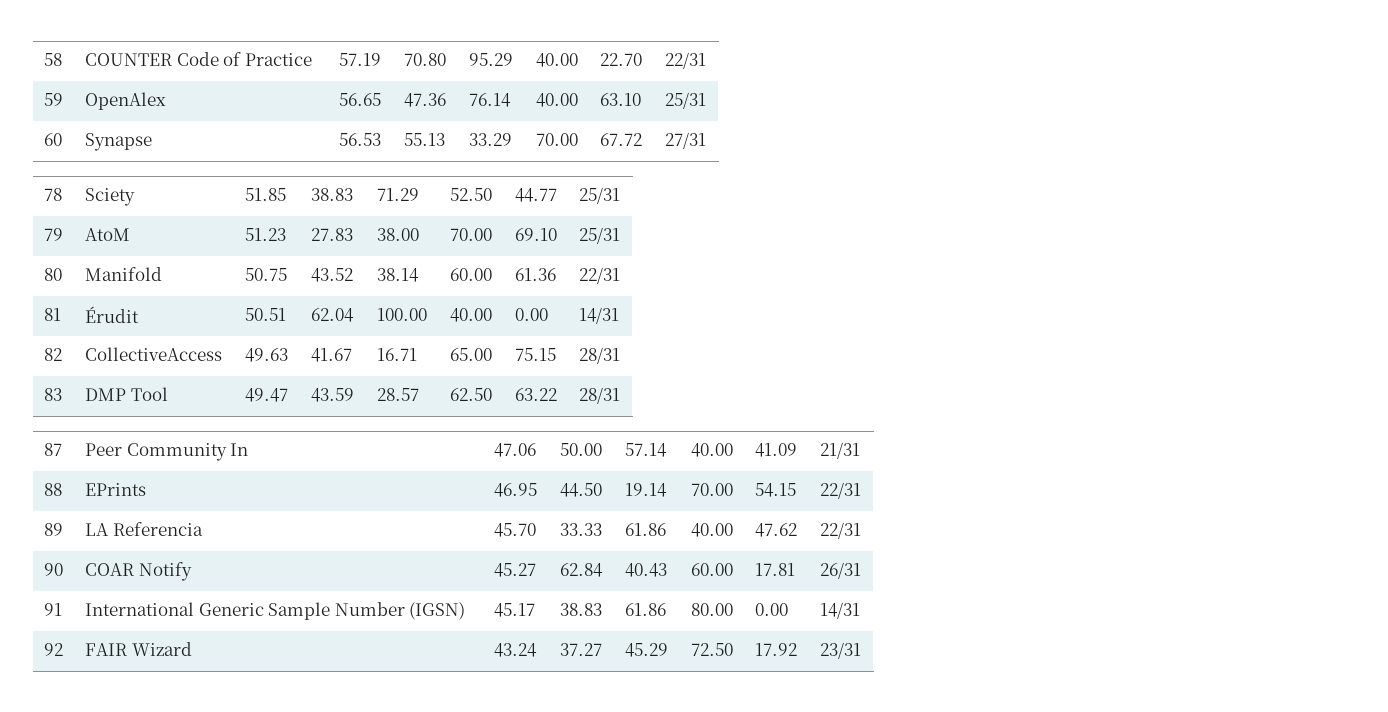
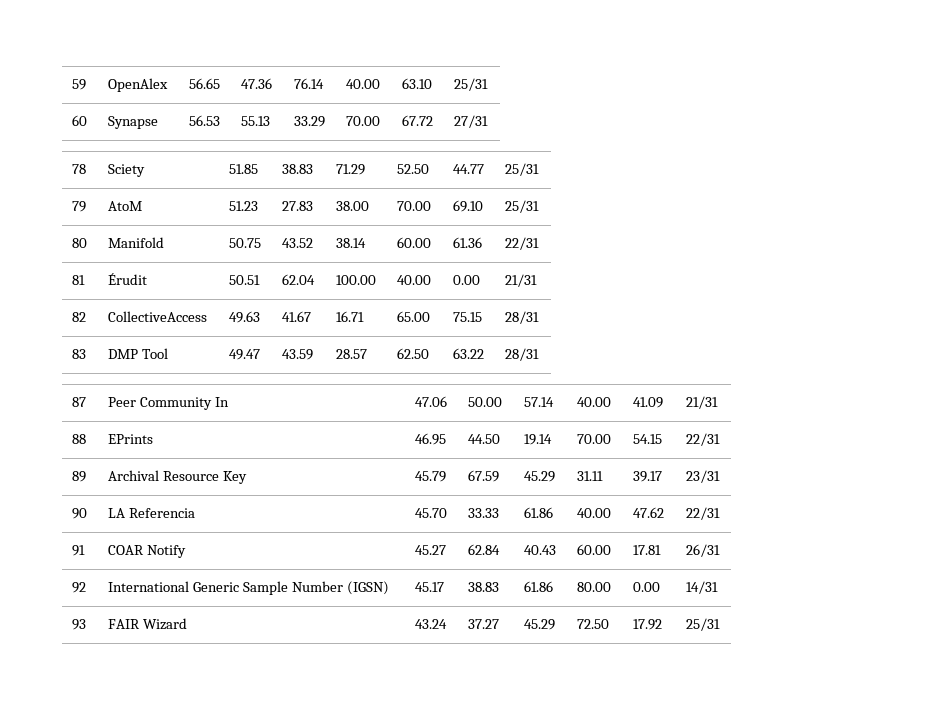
- 58 | COUNTER Code of Practice | 57.19 | 70.80 | 95.29 | 40.00 | 22.70 | 22/31
- 81 | Érudit | 50.51 | 62.04 | 100.00 | 40.00 | 0.00 | 14/31
+ 81 | Érudit | 50.51 | 62.04 | 100.00 | 40.00 | 0.00 | 21/31
- 89 | LA Referencia | 45.70 | 33.33 | 61.86 | 40.00 | 47.62 | 22/31
+ 89 | Archival Resource Key | 45.79 | 67.59 | 45.29 | 31.11 | 39.17 | 23/31
+ 90 | LA Referencia | 45.70 | 33.33 | 61.86 | 40.00 | 47.62 | 22/31
- 90 | COAR Notify | 45.27 | 62.84 | 40.43 | 60.00 | 17.81 | 26/31
+ 91 | COAR Notify | 45.27 | 62.84 | 40.43 | 60.00 | 17.81 | 26/31
- 91 | International Generic Sample Number (IGSN) | 45.17 | 38.83 | 61.86 | 80.00 | 0.00 | 14/31
+ 92 | International Generic Sample Number (IGSN) | 45.17 | 38.83 | 61.86 | 80.00 | 0.00 | 14/31
- 92 | FAIR Wizard | 43.24 | 37.27 | 45.29 | 72.50 | 17.92 | 23/31
+ 93 | FAIR Wizard | 43.24 | 37.27 | 45.29 | 72.50 | 17.92 | 25/31

